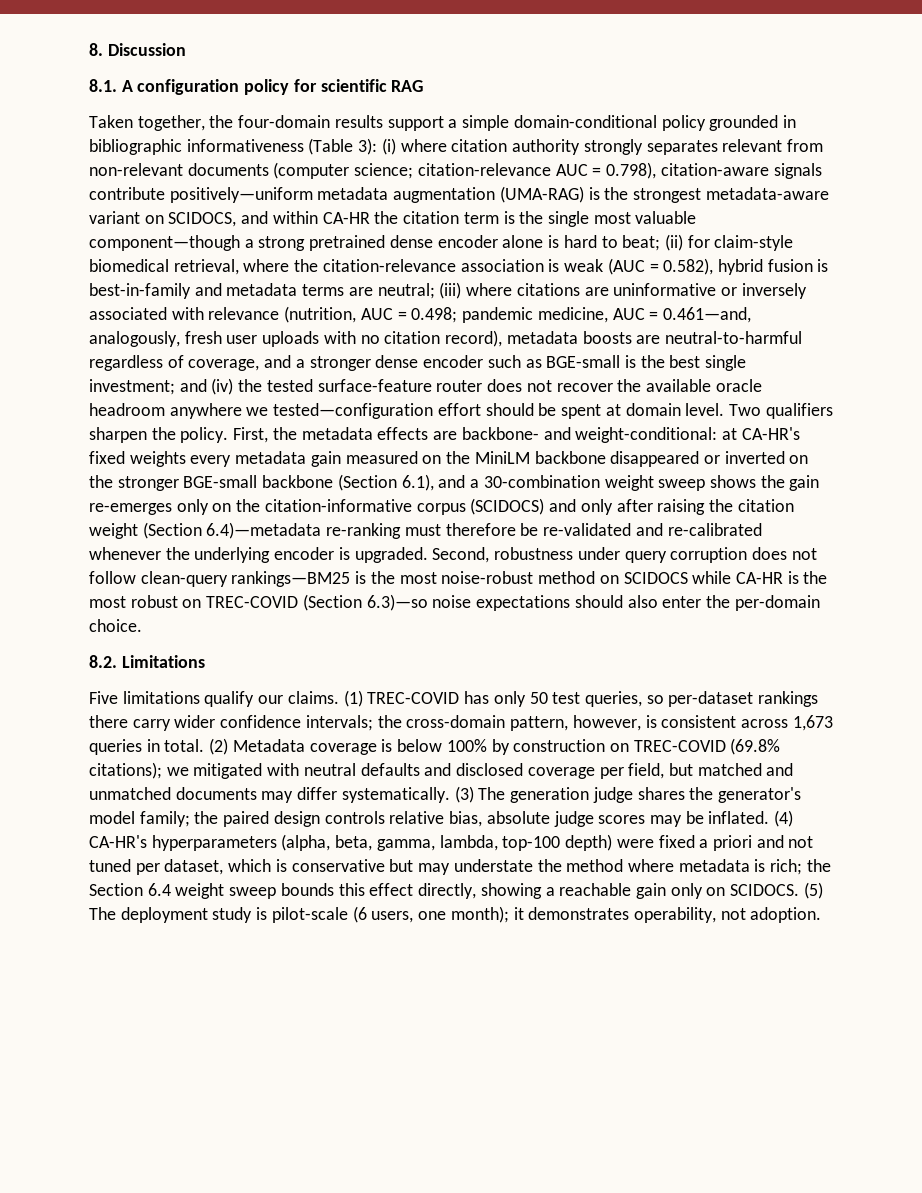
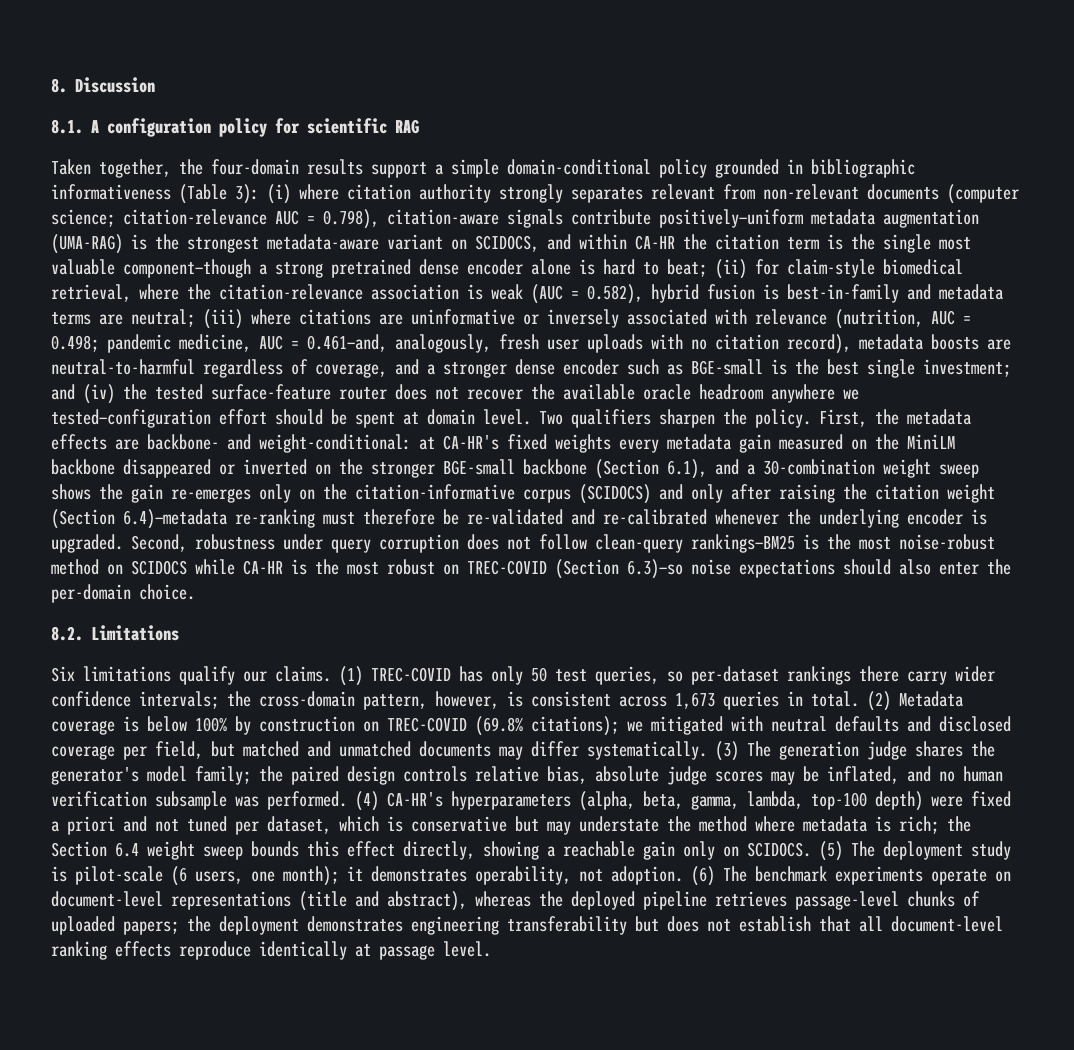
- Five limitations qualify our claims.
+ Six limitations qualify our claims.
- (3) The generation judge shares the generator's model family; the paired design controls relative bias, absolute judge scores may be inflated.
+ (3) The generation judge shares the generator's model family; the paired design controls relative bias, absolute judge scores may be inflated, and no human verification subsample was performed.
+ (6) The benchmark experiments operate on document-level representations (title and abstract), whereas the deployed pipeline retrieves passage-level chunks of uploaded papers; the deployment demonstrates engineering transferability but does not establish that all document-level ranking effects reproduce identically at passage level.

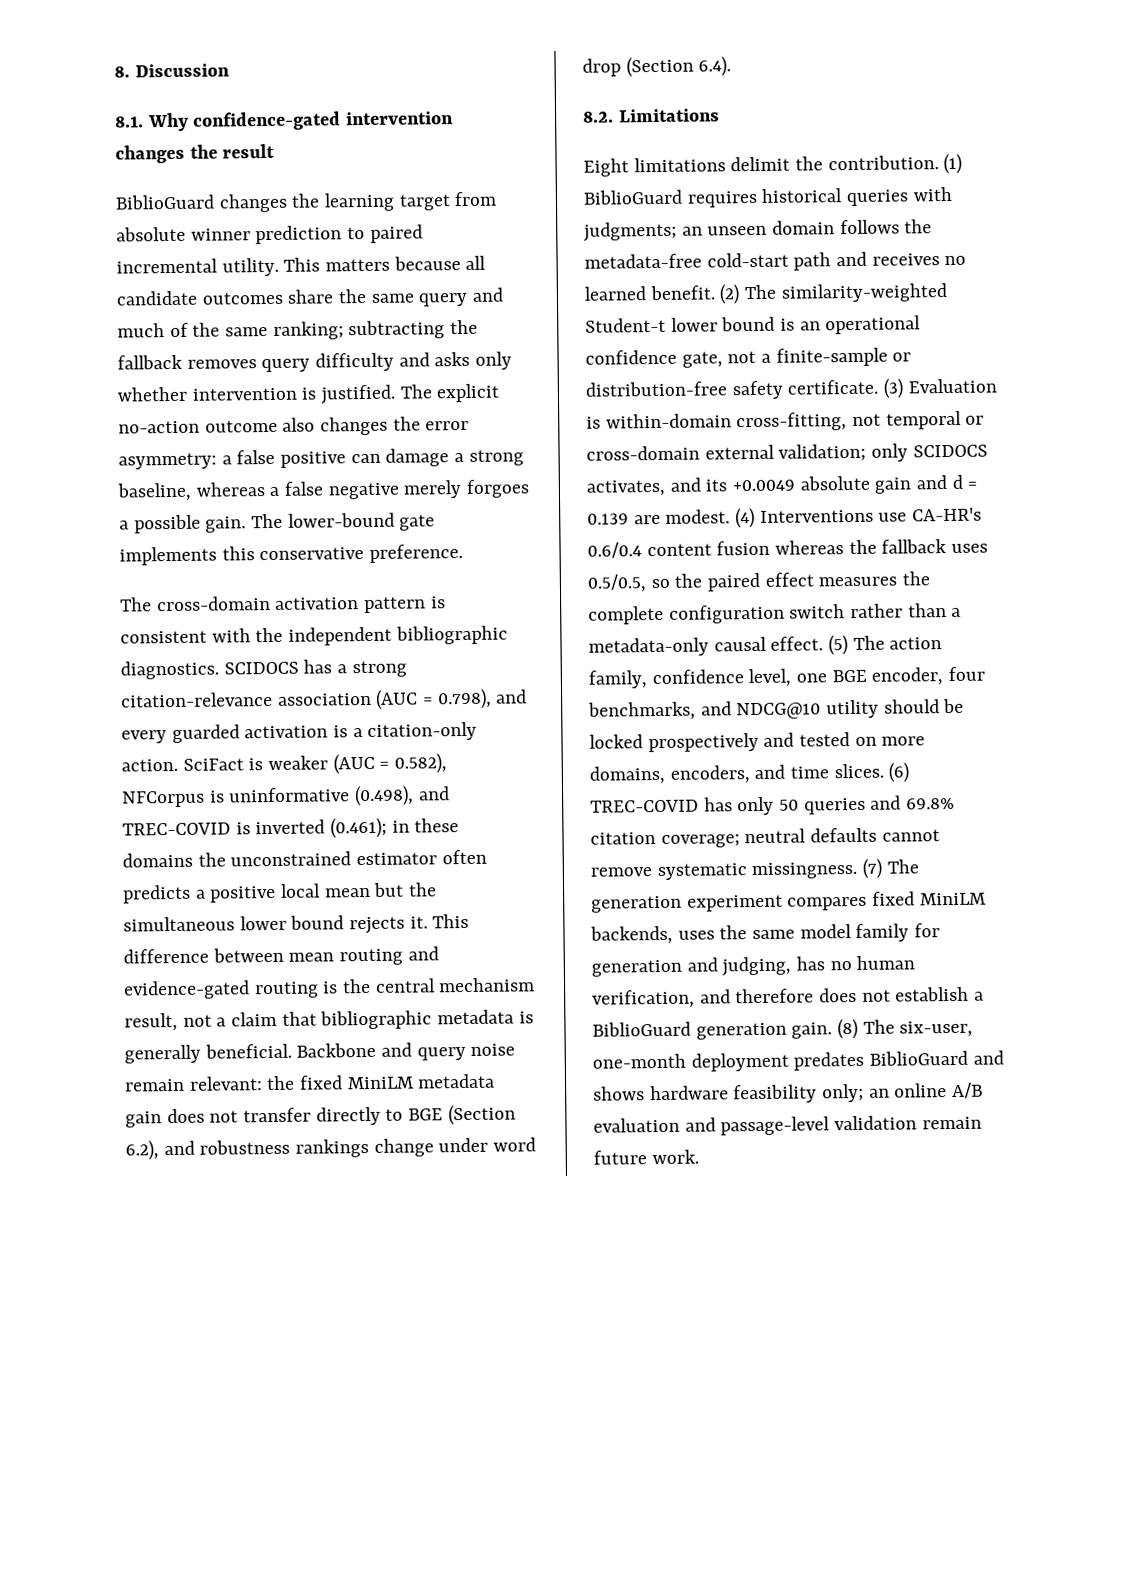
- 8.1. A configuration policy for scientific RAG
- Taken together, the four-domain results support a simple domain-conditional policy grounded in bibliographic informativeness (Table 3): (i) where citation authority strongly separates relevant from non-relevant documents (computer science; citation-relevance AUC = 0.798), citation-aware signals contribute positively—uniform metadata augmentation (UMA-RAG) is the strongest metadata-aware variant on SCIDOCS, and within CA-HR the citation term is the single most valuable component—though a strong pretrained dense encoder alone is hard to beat; (ii) for claim-style biomedical retrieval, where the citation-relevance association is weak (AUC = 0.582), hybrid fusion is best-in-family and metadata terms are neutral; (iii) where citations are uninformative or inversely associated with relevance (nutrition, AUC = 0.498; pandemic medicine, AUC = 0.461—and, analogously, fresh user uploads with no citation record), metadata boosts are neutral-to-harmful regardless of coverage, and a stronger dense encoder such as BGE-small is the best single investment; and (iv) the tested surface-feature router does not recover the available oracle headroom anywhere we tested—configuration effort should be spent at domain level. Two qualifiers sharpen the policy. First, the metadata effects are backbone- and weight-conditional: at CA-HR's fixed weights every metadata gain measured on the MiniLM backbone disappeared or inverted on the stronger BGE-small backbone (Section 6.1), and a 30-combination weight sweep shows the gain re-emerges only on the citation-informative corpus (SCIDOCS) and only after raising the citation weight (Section 6.4)—metadata re-ranking must therefore be re-validated and re-calibrated whenever the underlying encoder is upgraded. Second, robustness under query corruption does not follow clean-query rankings—BM25 is the most noise-robust method on SCIDOCS while CA-HR is the most robust on TREC-COVID (Section 6.3)—so noise expectations should also enter the per-domain choice.
+ 8.1. Why confidence-gated intervention changes the result
+ BiblioGuard changes the learning target from absolute winner prediction to paired incremental utility. This matters because all candidate outcomes share the same query and much of the same ranking; subtracting the fallback removes query difficulty and asks only whether intervention is justified. The explicit no-action outcome also changes the error asymmetry: a false positive can damage a strong baseline, whereas a false negative merely forgoes a possible gain. The lower-bound gate implements this conservative preference.
+ The cross-domain activation pattern is consistent with the independent bibliographic diagnostics. SCIDOCS has a strong citation-relevance association (AUC = 0.798), and every guarded activation is a citation-only action. SciFact is weaker (AUC = 0.582), NFCorpus is uninformative (0.498), and TREC-COVID is inverted (0.461); in these domains the unconstrained estimator often predicts a positive local mean but the simultaneous lower bound rejects it. This difference between mean routing and evidence-gated routing is the central mechanism result, not a claim that bibliographic metadata is generally beneficial. Backbone and query noise remain relevant: the fixed MiniLM metadata gain does not transfer directly to BGE (Section 6.2), and robustness rankings change under word drop (Section 6.4).
  8.2. Limitations
- Six limitations qualify our claims. (1) TREC-COVID has only 50 test queries, so per-dataset rankings there carry wider confidence intervals; the cross-domain pattern, however, is consistent across 1,673 queries in total. (2) Metadata coverage is below 100% by construction on TREC-COVID (69.8% citations); we mitigated with neutral defaults and disclosed coverage per field, but matched and unmatched documents may differ systematically. (3) The generation judge shares the generator's model family; the paired design controls relative bias, absolute judge scores may be inflated, and no human verification subsample was performed. (4) CA-HR's hyperparameters (alpha, beta, gamma, lambda, top-100 depth) were fixed a priori and not tuned per dataset, which is conservative but may understate the method where metadata is rich; the Section 6.4 weight sweep bounds this effect directly, showing a reachable gain only on SCIDOCS. (5) The deployment study is pilot-scale (6 users, one month); it demonstrates operability, not adoption. (6) The benchmark experiments operate on document-level representations (title and abstract), whereas the deployed pipeline retrieves passage-level chunks of uploaded papers; the deployment demonstrates engineering transferability but does not establish that all document-level ranking effects reproduce identically at passage level.
+ Eight limitations delimit the contribution. (1) BiblioGuard requires historical queries with judgments; an unseen domain follows the metadata-free cold-start path and receives no learned benefit. (2) The similarity-weighted Student-t lower bound is an operational confidence gate, not a finite-sample or distribution-free safety certificate. (3) Evaluation is within-domain cross-fitting, not temporal or cross-domain external validation; only SCIDOCS activates, and its +0.0049 absolute gain and d = 0.139 are modest. (4) Interventions use CA-HR's 0.6/0.4 content fusion whereas the fallback uses 0.5/0.5, so the paired effect measures the complete configuration switch rather than a metadata-only causal effect. (5) The action family, confidence level, one BGE encoder, four benchmarks, and NDCG@10 utility should be locked prospectively and tested on more domains, encoders, and time slices. (6) TREC-COVID has only 50 queries and 69.8% citation coverage; neutral defaults cannot remove systematic missingness. (7) The generation experiment compares fixed MiniLM backends, uses the same model family for generation and judging, has no human verification, and therefore does not establish a BiblioGuard generation gain. (8) The six-user, one-month deployment predates BiblioGuard and shows hardware feasibility only; an online A/B evaluation and passage-level validation remain future work.

